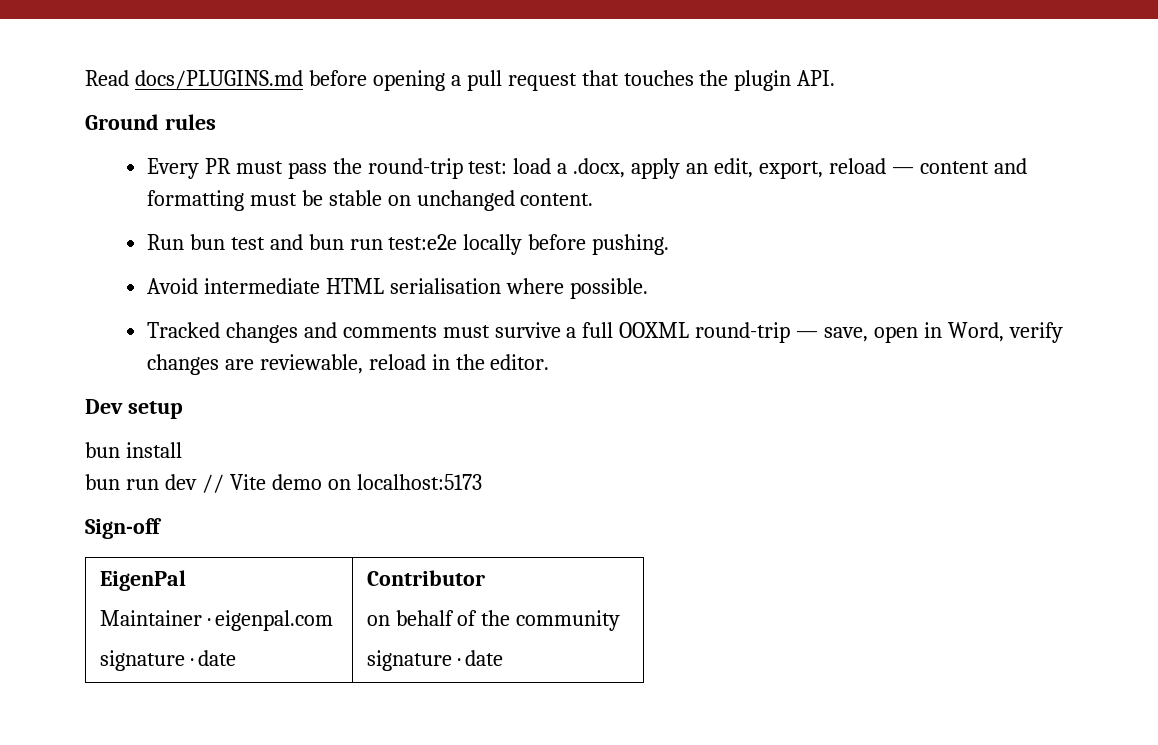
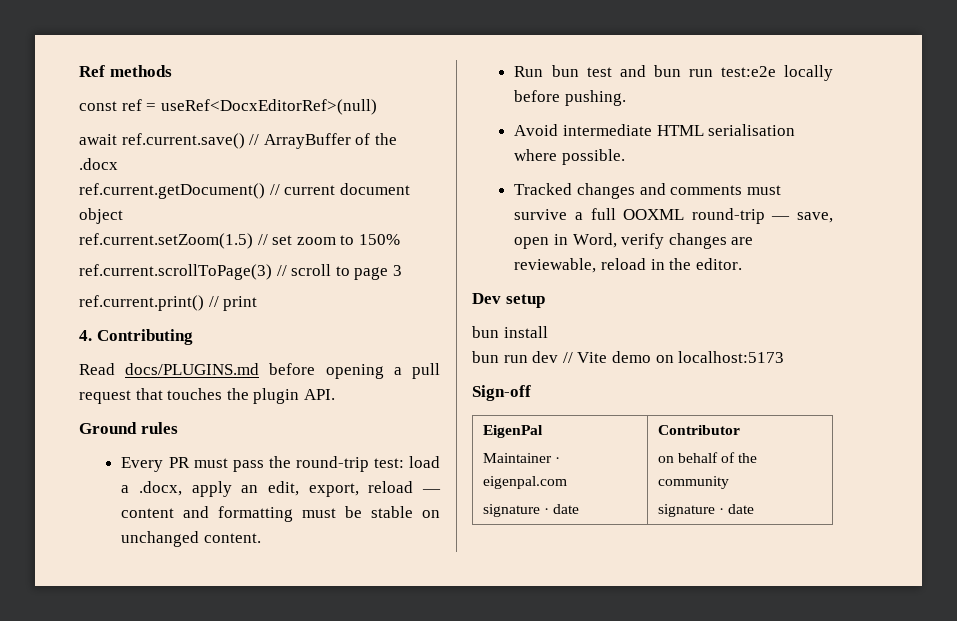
+ Ref methods
+ const ref = useRef<DocxEditorRef>(null)
+ await ref.current.save() // ArrayBuffer of the .docx
+ ref.current.getDocument() // current document object
+ ref.current.setZoom(1.5) // set zoom to 150%
+ ref.current.scrollToPage(3) // scroll to page 3
+ ref.current.print() // print
+ 4. Contributing

